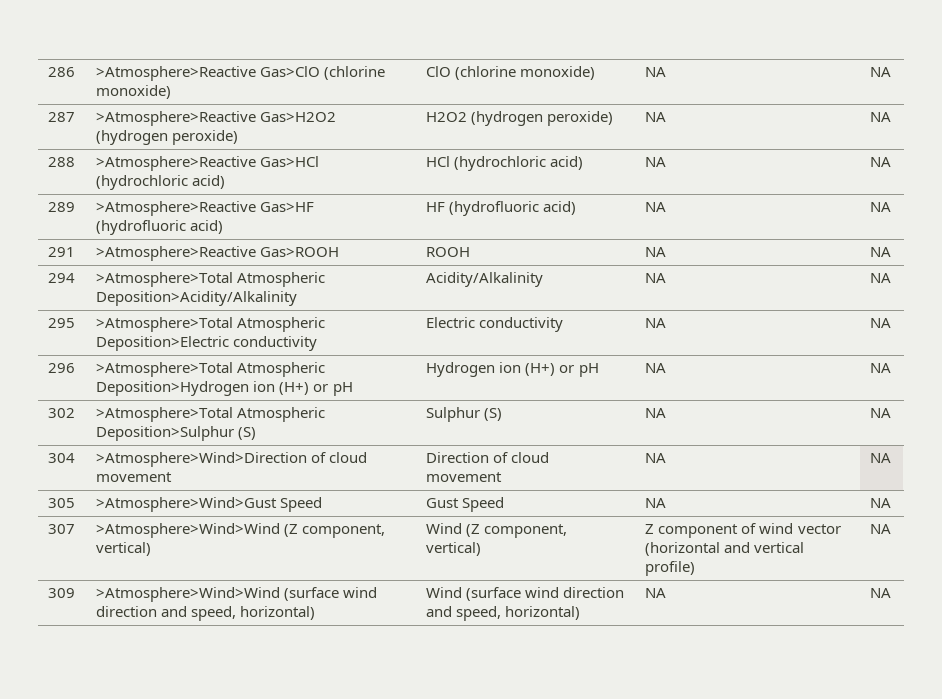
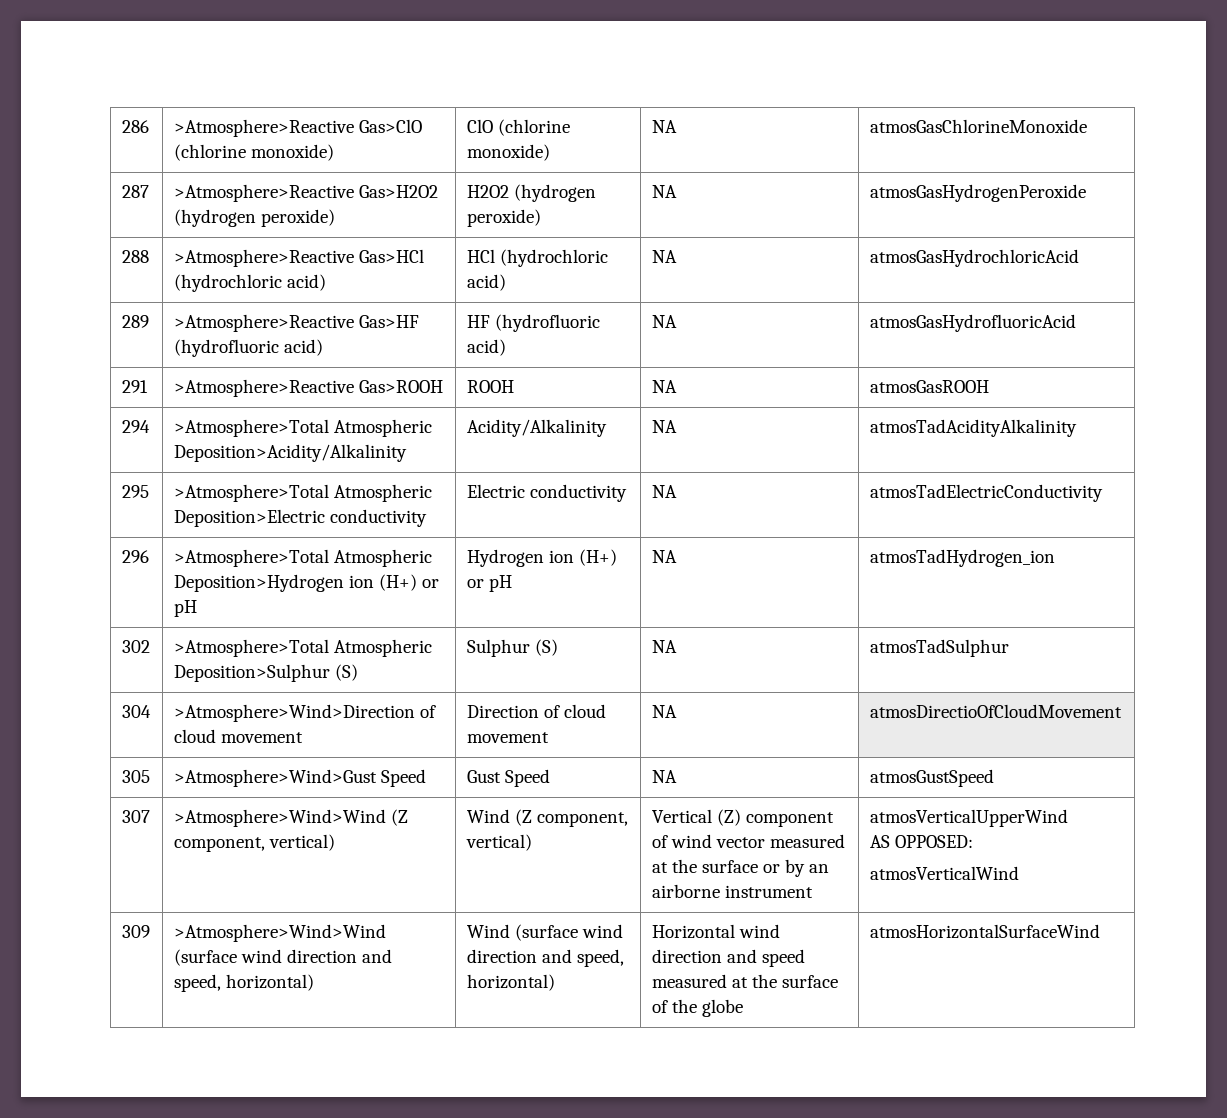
- 286 | >Atmosphere>Reactive Gas>ClO (chlorine monoxide) | ClO (chlorine monoxide) | NA | NA
+ 286 | >Atmosphere>Reactive Gas>ClO (chlorine monoxide) | ClO (chlorine monoxide) | NA | atmosGasChlorineMonoxide
- 287 | >Atmosphere>Reactive Gas>H2O2 (hydrogen peroxide) | H2O2 (hydrogen peroxide) | NA | NA
+ 287 | >Atmosphere>Reactive Gas>H2O2 (hydrogen peroxide) | H2O2 (hydrogen peroxide) | NA | atmosGasHydrogenPeroxide
- 288 | >Atmosphere>Reactive Gas>HCl (hydrochloric acid) | HCl (hydrochloric acid) | NA | NA
+ 288 | >Atmosphere>Reactive Gas>HCl (hydrochloric acid) | HCl (hydrochloric acid) | NA | atmosGasHydrochloricAcid
- 289 | >Atmosphere>Reactive Gas>HF (hydrofluoric acid) | HF (hydrofluoric acid) | NA | NA
+ 289 | >Atmosphere>Reactive Gas>HF (hydrofluoric acid) | HF (hydrofluoric acid) | NA | atmosGasHydrofluoricAcid
- 291 | >Atmosphere>Reactive Gas>ROOH | ROOH | NA | NA
+ 291 | >Atmosphere>Reactive Gas>ROOH | ROOH | NA | atmosGasROOH
- 294 | >Atmosphere>Total Atmospheric Deposition>Acidity/Alkalinity | Acidity/Alkalinity | NA | NA
+ 294 | >Atmosphere>Total Atmospheric Deposition>Acidity/Alkalinity | Acidity/Alkalinity | NA | atmosTadAcidityAlkalinity
- 295 | >Atmosphere>Total Atmospheric Deposition>Electric conductivity | Electric conductivity | NA | NA
+ 295 | >Atmosphere>Total Atmospheric Deposition>Electric conductivity | Electric conductivity | NA | atmosTadElectricConductivity
- 296 | >Atmosphere>Total Atmospheric Deposition>Hydrogen ion (H+) or pH | Hydrogen ion (H+) or pH | NA | NA
+ 296 | >Atmosphere>Total Atmospheric Deposition>Hydrogen ion (H+) or pH | Hydrogen ion (H+) or pH | NA | atmosTadHydrogen_ion
- 302 | >Atmosphere>Total Atmospheric Deposition>Sulphur (S) | Sulphur (S) | NA | NA
+ 302 | >Atmosphere>Total Atmospheric Deposition>Sulphur (S) | Sulphur (S) | NA | atmosTadSulphur
- 304 | >Atmosphere>Wind>Direction of cloud movement | Direction of cloud movement | NA | NA
+ 304 | >Atmosphere>Wind>Direction of cloud movement | Direction of cloud movement | NA | atmosDirectioOfCloudMovement
- 305 | >Atmosphere>Wind>Gust Speed | Gust Speed | NA | NA
+ 305 | >Atmosphere>Wind>Gust Speed | Gust Speed | NA | atmosGustSpeed
- 307 | >Atmosphere>Wind>Wind (Z component, vertical) | Wind (Z component, vertical) | Z component of wind vector (horizontal and vertical profile) | NA
+ 307 | >Atmosphere>Wind>Wind (Z component, vertical) | Wind (Z component, vertical) | Vertical (Z) component of wind vector measured at the surface or by an airborne instrument | atmosVerticalUpperWind
+ AS OPPOSED:
+ atmosVerticalWind
- 309 | >Atmosphere>Wind>Wind (surface wind direction and speed, horizontal) | Wind (surface wind direction and speed, horizontal) | NA | NA
+ 309 | >Atmosphere>Wind>Wind (surface wind direction and speed, horizontal) | Wind (surface wind direction and speed, horizontal) | Horizontal wind direction and speed measured at the surface of the globe | atmosHorizontalSurfaceWind

